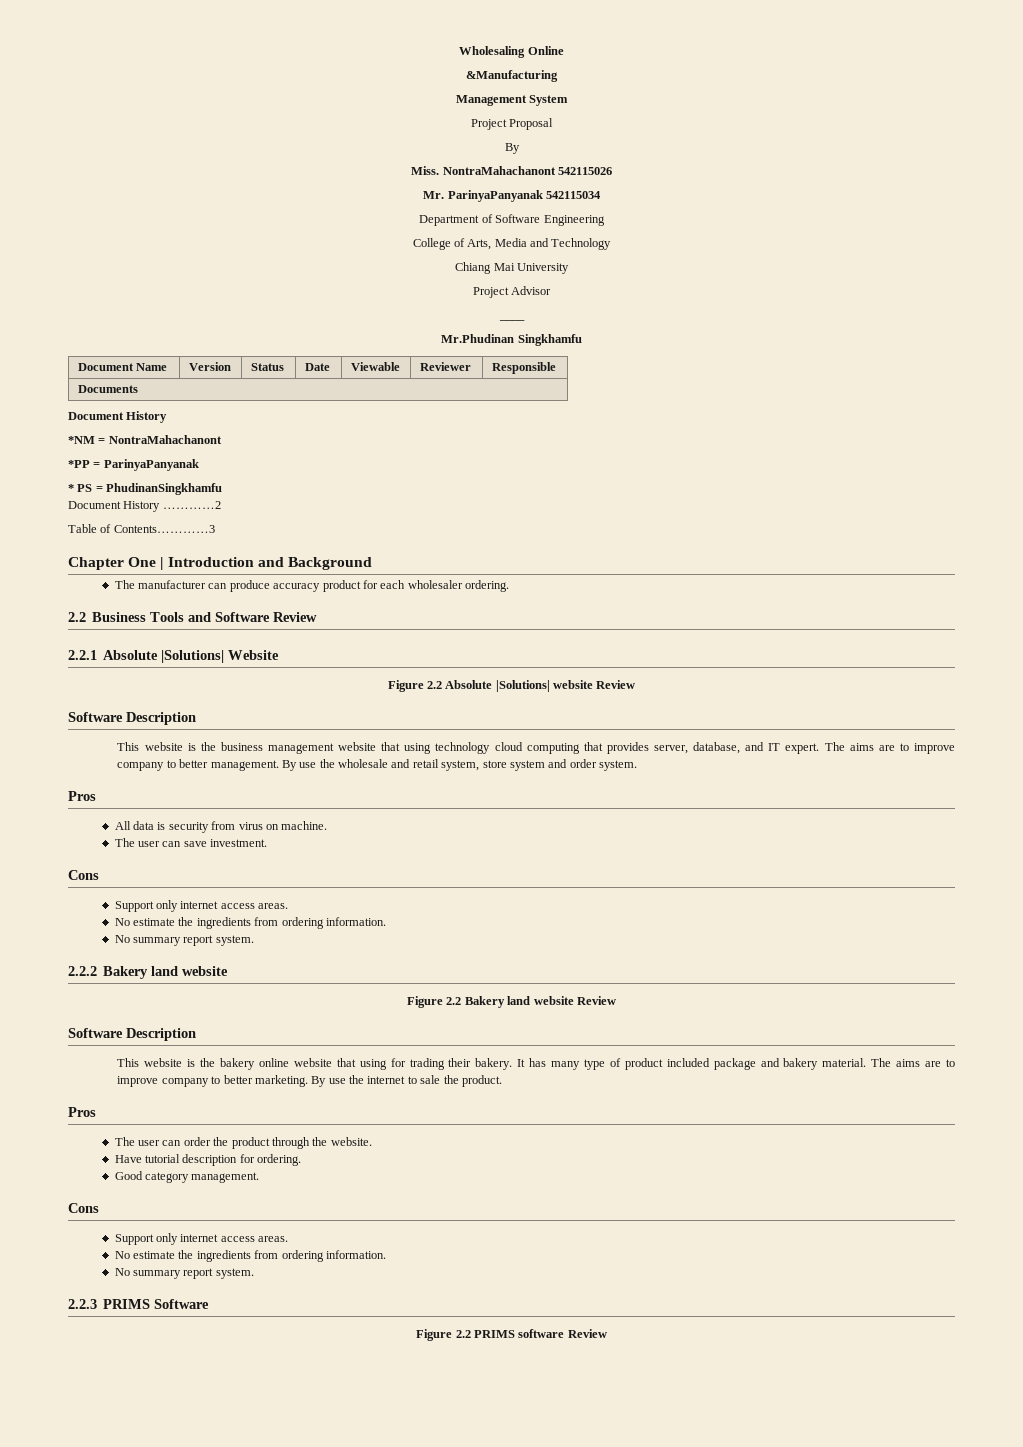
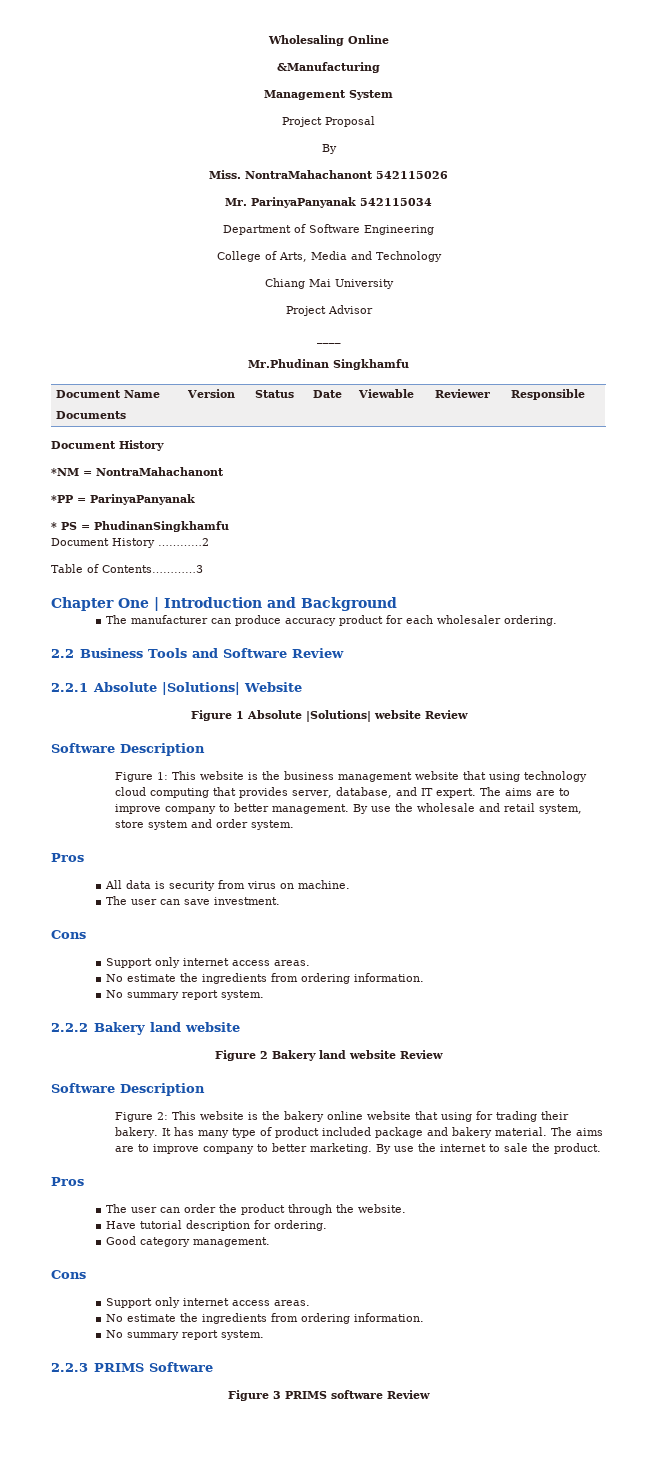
- Figure 2.2 Absolute |Solutions| website Review
+ Figure 1 Absolute |Solutions| website Review
- This website is the business management website that using technology cloud computing that provides server, database, and IT expert.
+ Figure 1: This website is the business management website that using technology cloud computing that provides server, database, and IT expert.
- Figure 2.2 Bakery land website Review
+ Figure 2 Bakery land website Review
- This website is the bakery online website that using for trading their bakery.
+ Figure 2: This website is the bakery online website that using for trading their bakery.
- Figure 2.2 PRIMS software Review
+ Figure 3 PRIMS software Review

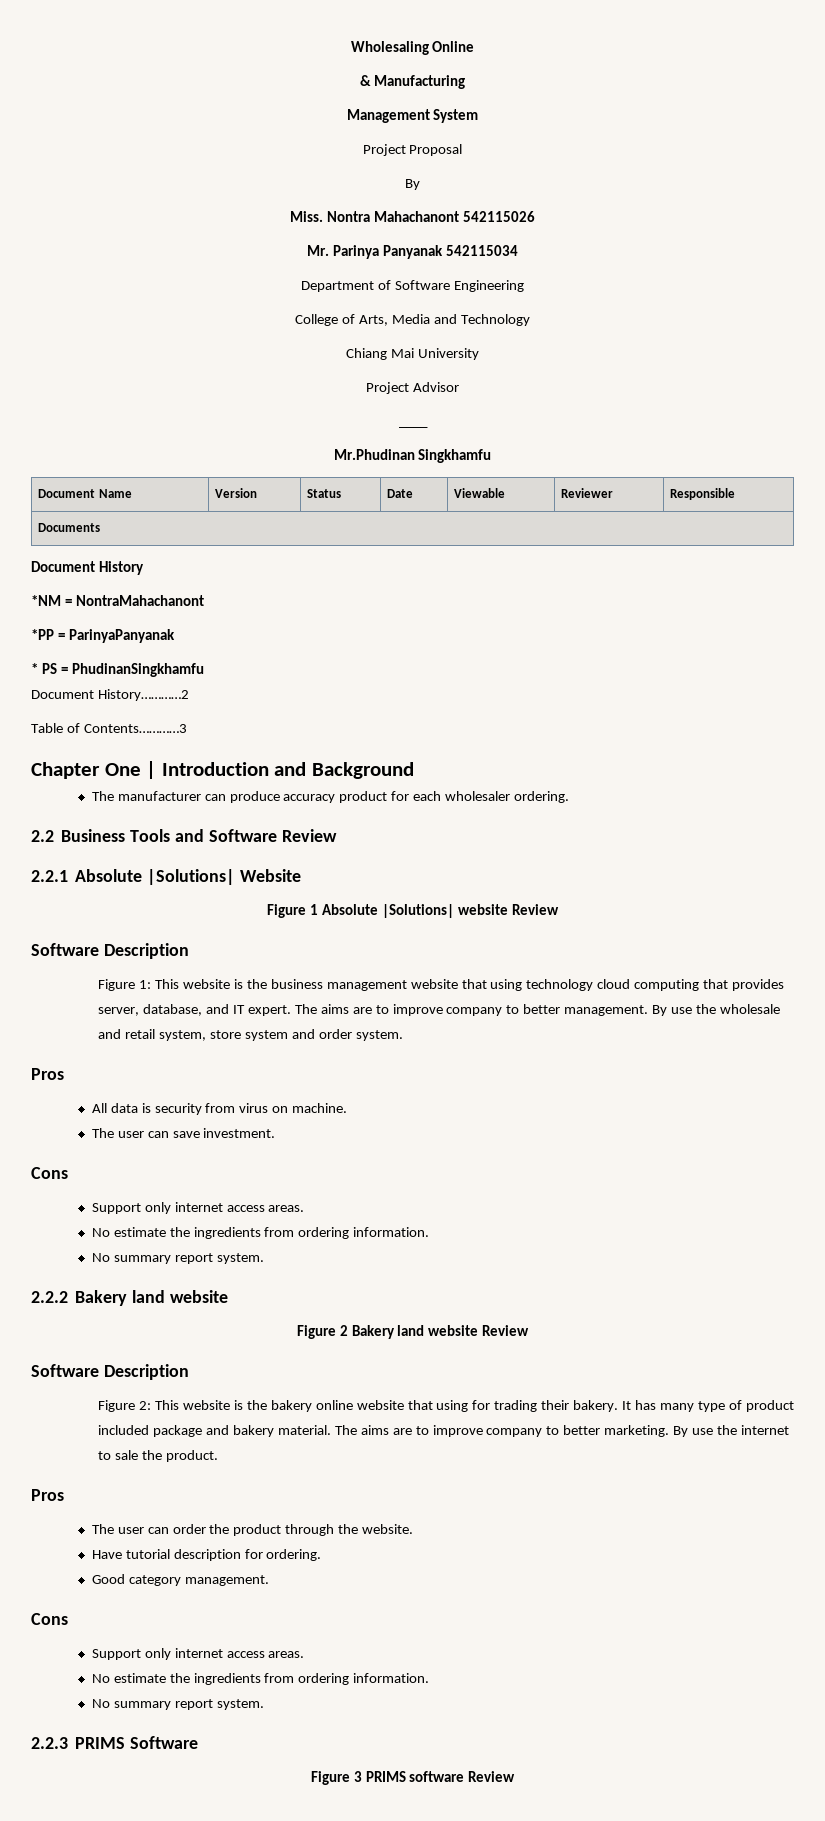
- &Manufacturing
+ & Manufacturing
- NontraMahachanont 542115026
+ Nontra Mahachanont 542115026
- Mr. ParinyaPanyanak 542115034
+ Mr. Parinya Panyanak 542115034
- Document History …………2
+ Document History…………2

